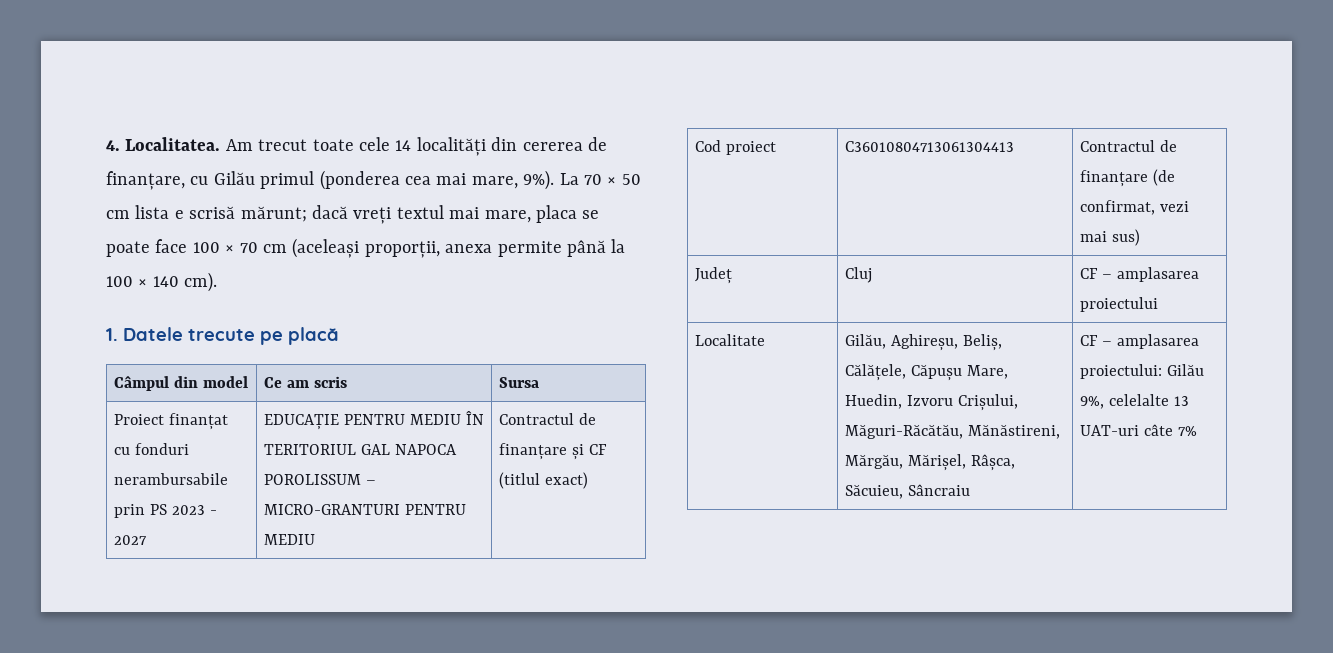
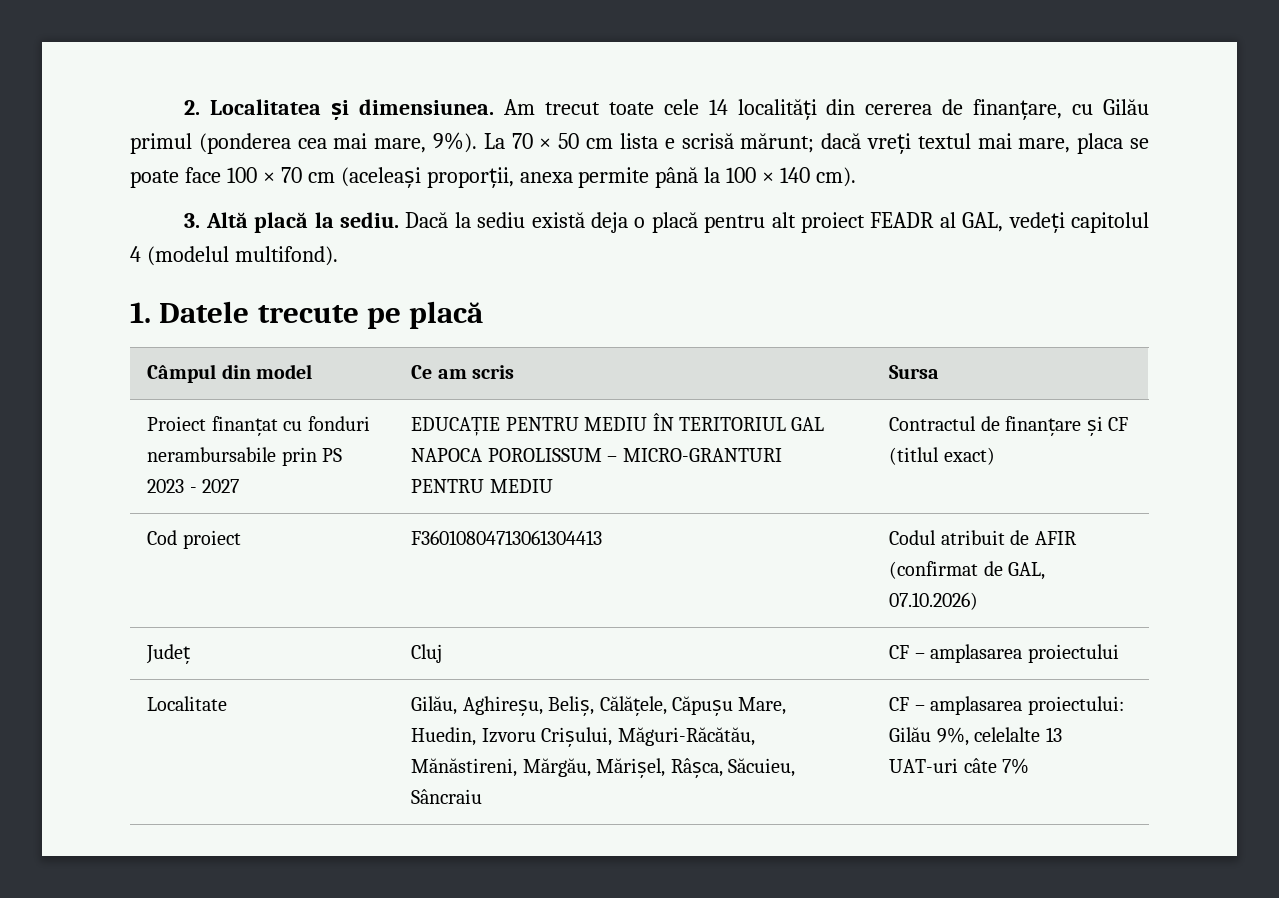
- 4. Localitatea.
+ 2. Localitatea și dimensiunea.
+ 3. Altă placă la sediu. Dacă la sediu există deja o placă pentru alt proiect FEADR al GAL, vedeți capitolul 4 (modelul multifond).
- Cod proiect | C36010804713061304413 | Contractul de finanțare (de confirmat, vezi mai sus)
+ Cod proiect | F36010804713061304413 | Codul atribuit de AFIR (confirmat de GAL, 07.10.2026)

